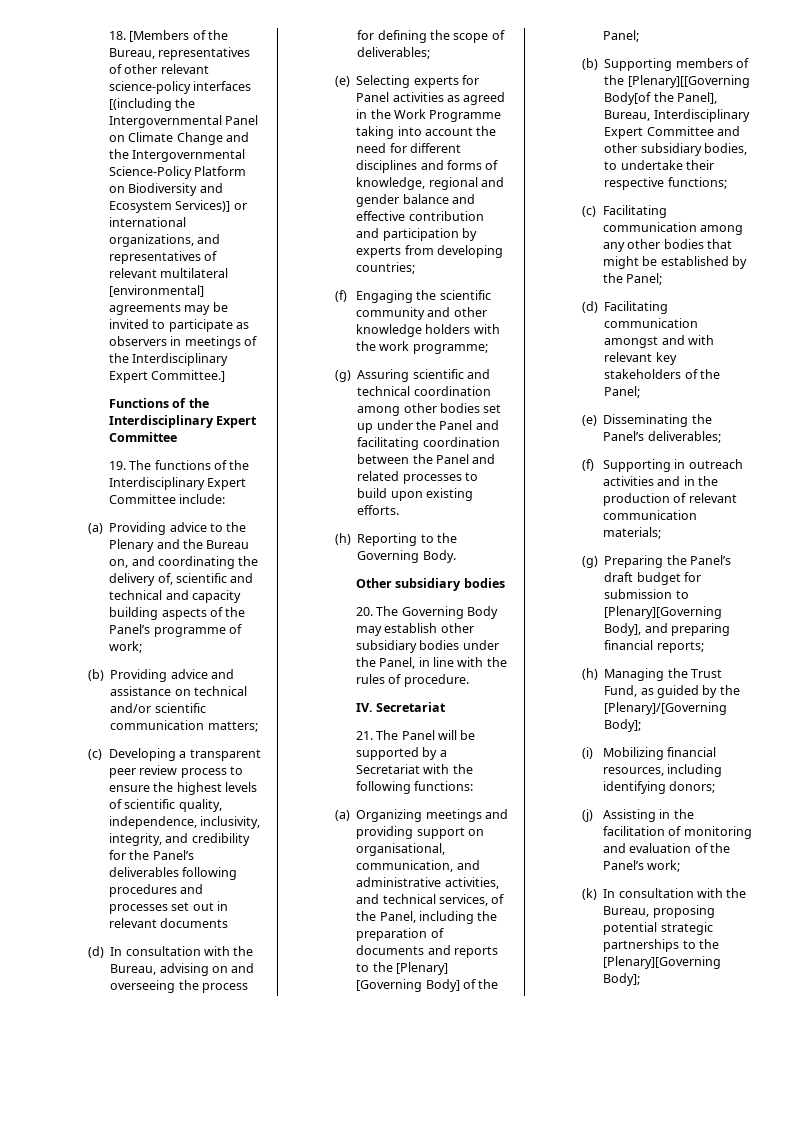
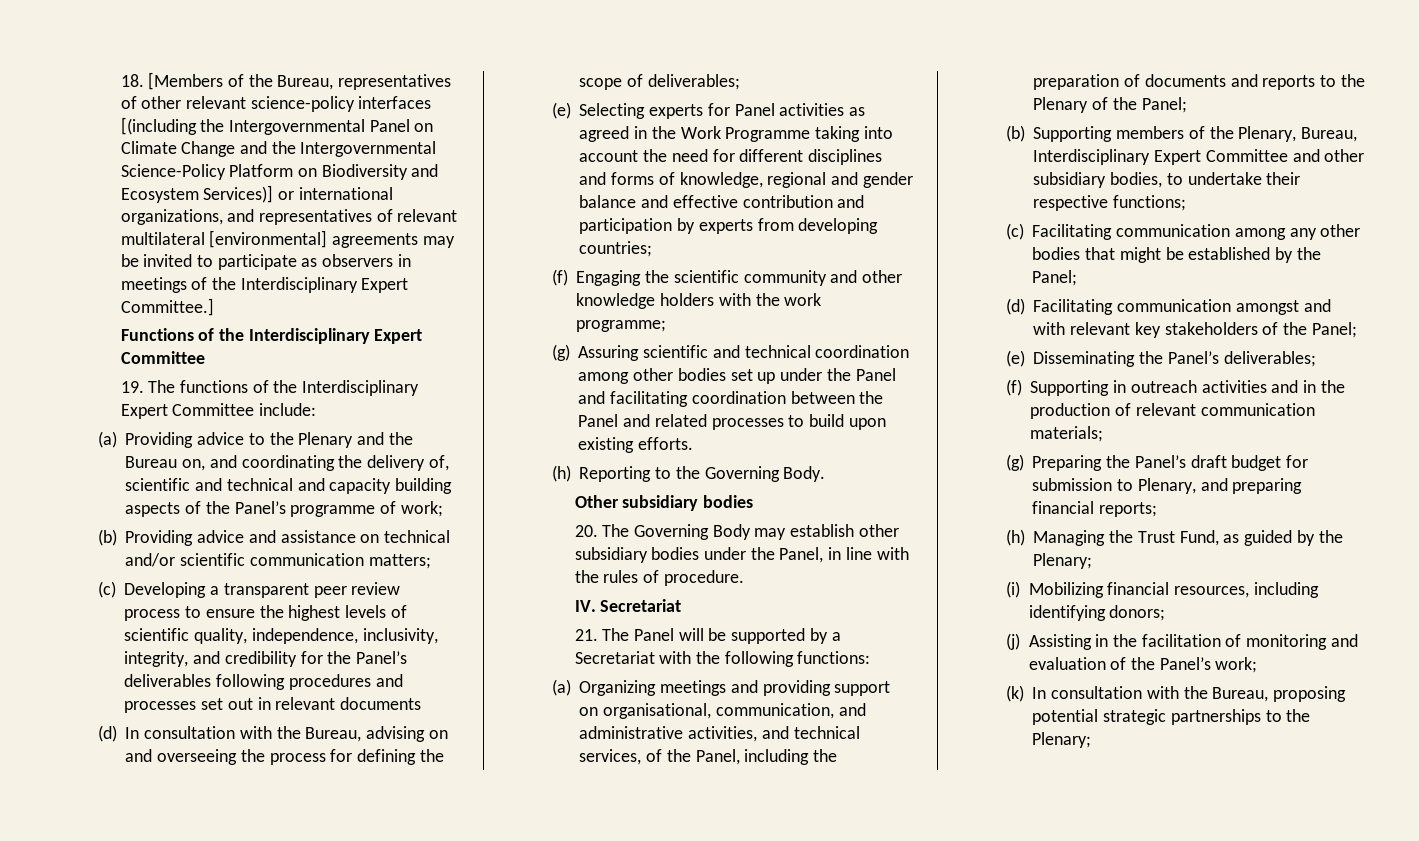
- (a) Organizing meetings and providing support on organisational, communication, and administrative activities, and technical services, of the Panel, including the preparation of documents and reports to the [Plenary] [Governing Body] of the Panel;
+ (a) Organizing meetings and providing support on organisational, communication, and administrative activities, and technical services, of the Panel, including the preparation of documents and reports to the Plenary of the Panel;
- (b) Supporting members of the [Plenary][[Governing Body[of the Panel], Bureau, Interdisciplinary Expert Committee and other subsidiary bodies, to undertake their respective functions;
+ (b) Supporting members of the Plenary, Bureau, Interdisciplinary Expert Committee and other subsidiary bodies, to undertake their respective functions;
- (g) Preparing the Panel’s draft budget for submission to [Plenary][Governing Body], and preparing financial reports;
+ (g) Preparing the Panel’s draft budget for submission to Plenary, and preparing financial reports;
- (h) Managing the Trust Fund, as guided by the [Plenary]/[Governing Body];
+ (h) Managing the Trust Fund, as guided by the Plenary;
- (k) In consultation with the Bureau, proposing potential strategic partnerships to the [Plenary][Governing Body];
+ (k) In consultation with the Bureau, proposing potential strategic partnerships to the Plenary;

